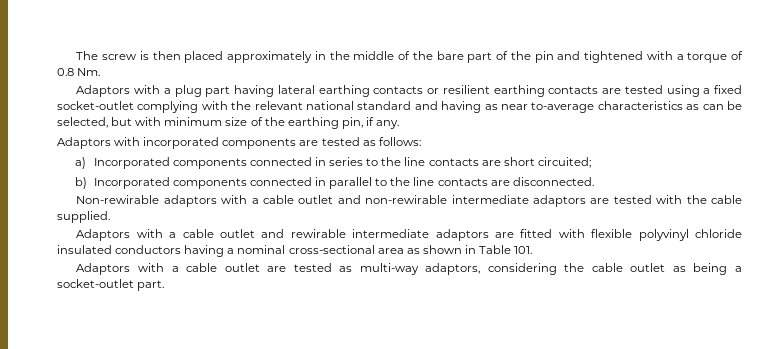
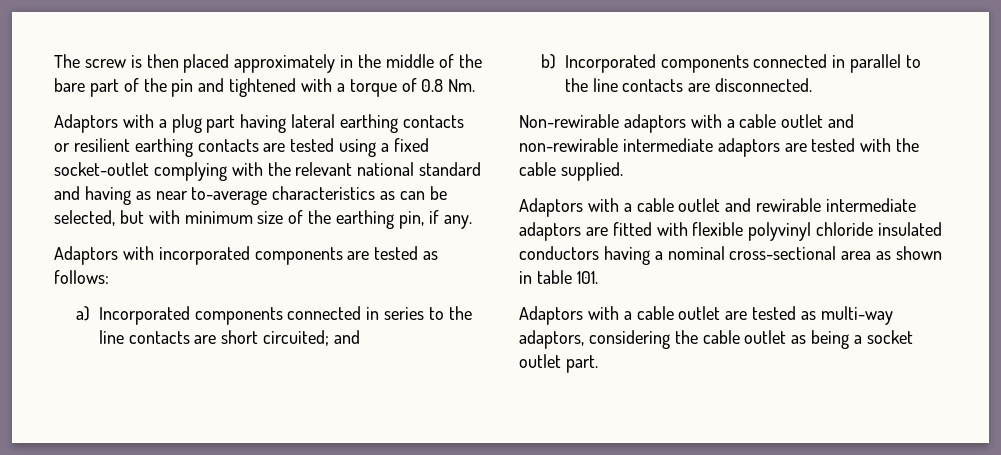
- a) Incorporated components connected in series to the line contacts are short circuited;
+ a) Incorporated components connected in series to the line contacts are short circuited; and
- Adaptors with a cable outlet and rewirable intermediate adaptors are fitted with flexible polyvinyl chloride insulated conductors having a nominal cross-sectional area as shown in Table 101.
+ Adaptors with a cable outlet and rewirable intermediate adaptors are fitted with flexible polyvinyl chloride insulated conductors having a nominal cross-sectional area as shown in table 101.
- Adaptors with a cable outlet are tested as multi-way adaptors, considering the cable outlet as being a socket-outlet part.
+ Adaptors with a cable outlet are tested as multi-way adaptors, considering the cable outlet as being a socket outlet part.

